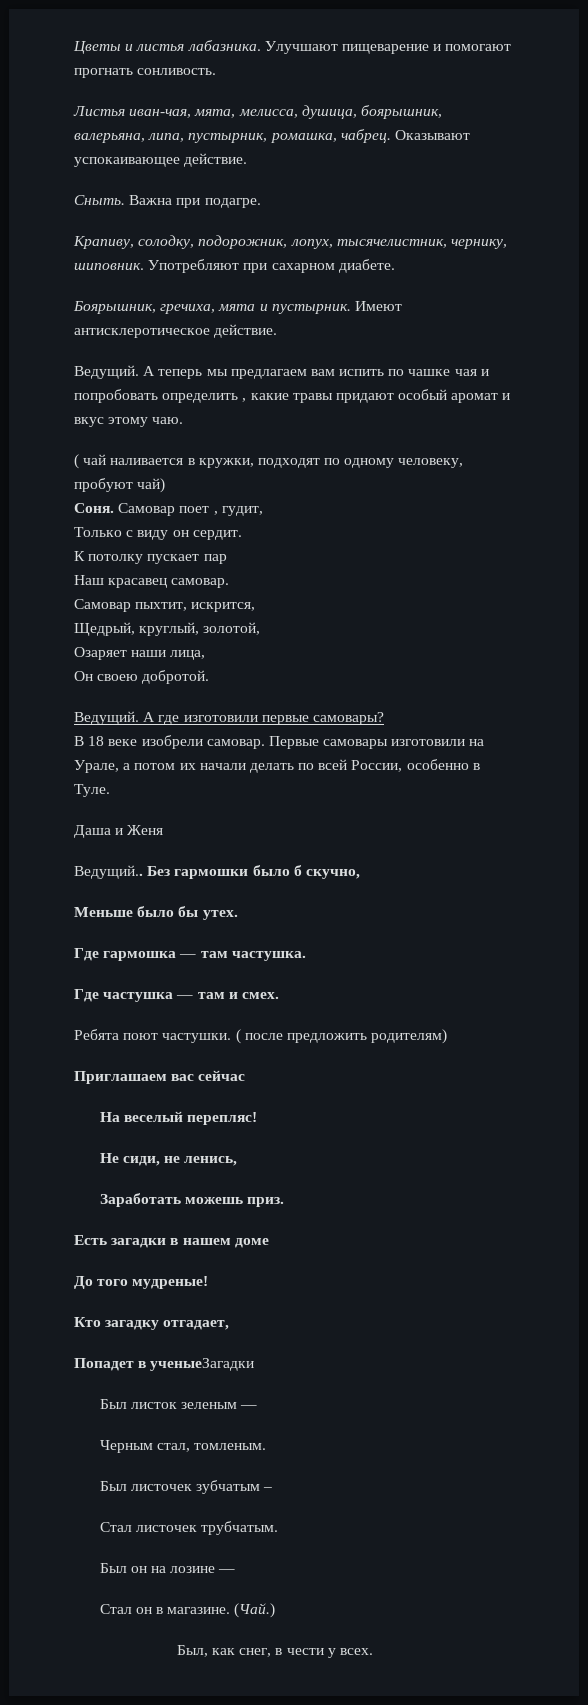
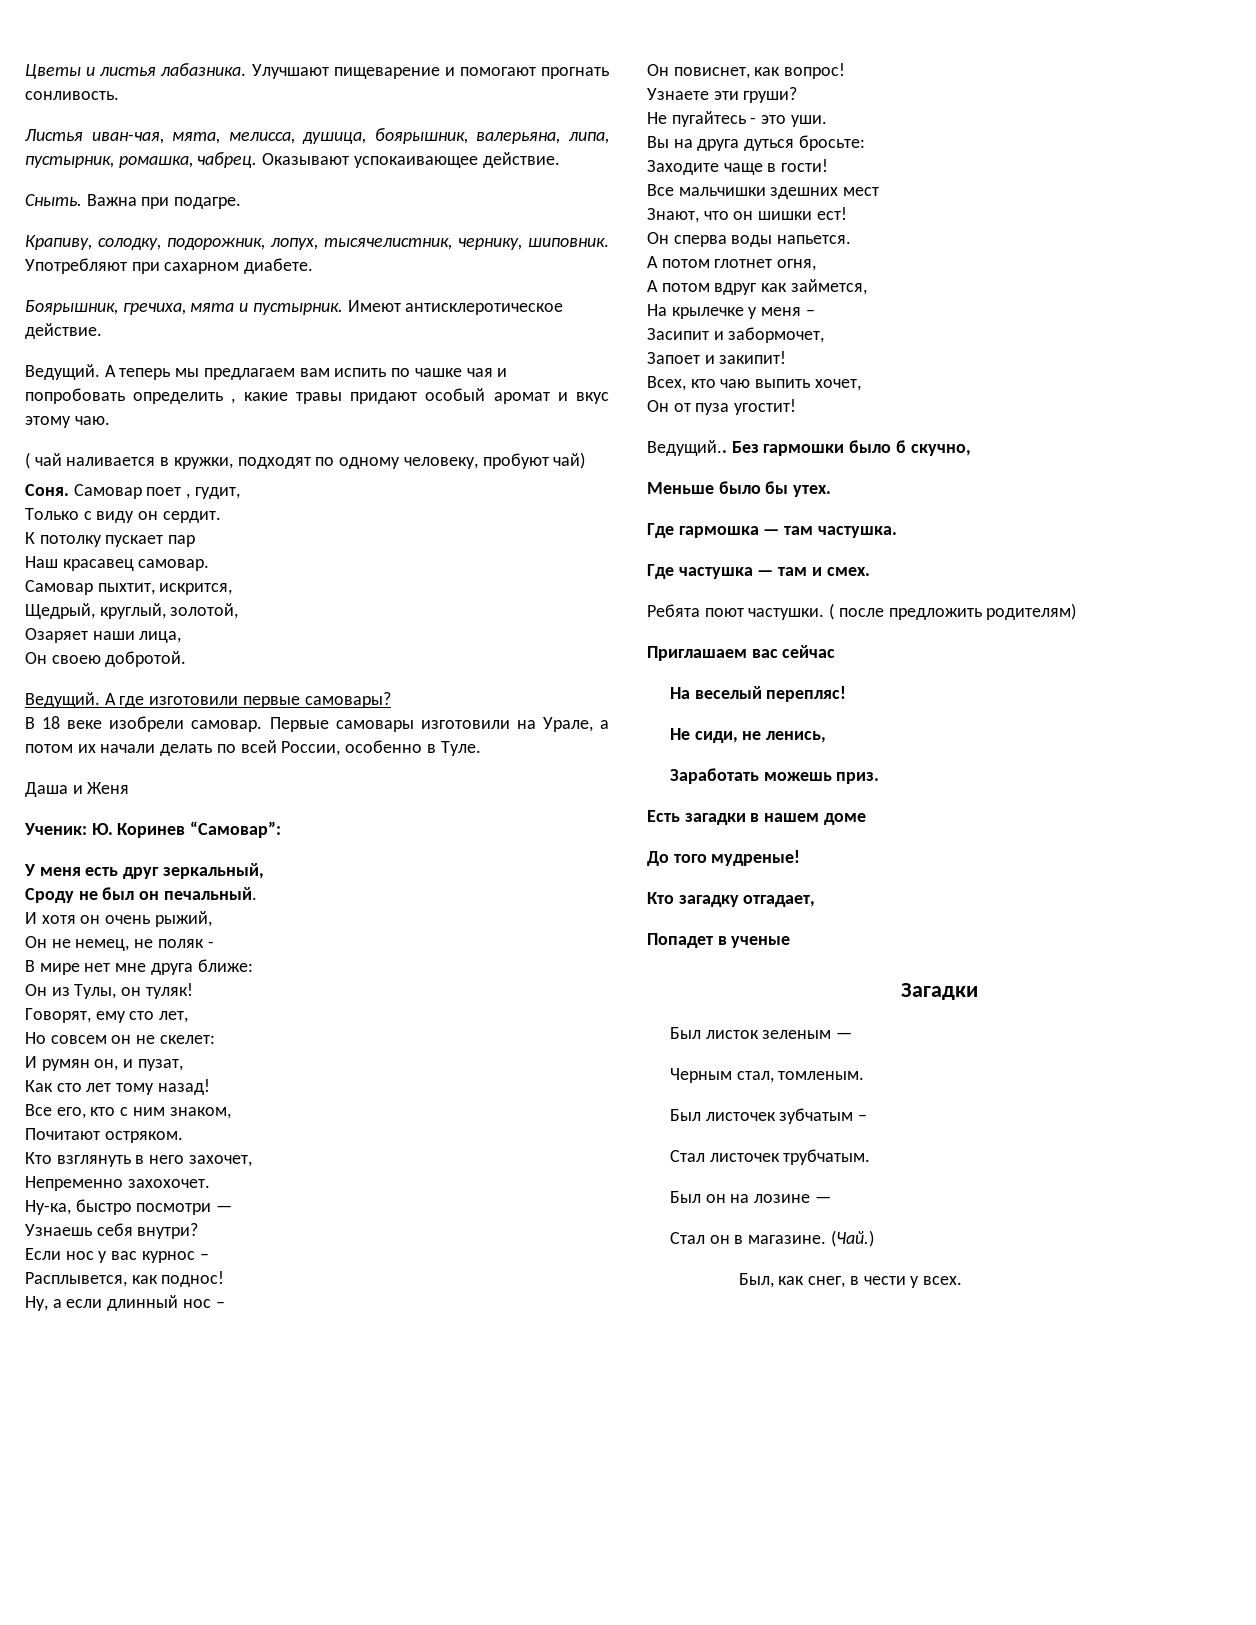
+ Ученик: Ю. Коринев “Самовар”:
+ У меня есть друг зеркальный,
+ Сроду не был он печальный.
+ И хотя он очень рыжий,
+ Он не немец, не поляк -
+ В мире нет мне друга ближе:
+ Он из Тулы, он туляк!
+ Говорят, ему сто лет,
+ Но совсем он не скелет:
+ И румян он, и пузат,
+ Как сто лет тому назад!
+ Все его, кто с ним знаком,
+ Почитают остряком.
+ Кто взглянуть в него захочет,
+ Непременно захохочет.
+ Ну-ка, быстро посмотри —
+ Узнаешь себя внутри?
+ Если нос у вас курнос –
+ Расплывется, как поднос!
+ Ну, а если длинный нос –
+ Он повиснет, как вопрос!
+ Узнаете эти груши?
+ Не пугайтесь - это уши.
+ Вы на друга дуться бросьте:
+ Заходите чаще в гости!
+ Все мальчишки здешних мест
+ Знают, что он шишки ест!
+ Он сперва воды напьется.
+ А потом глотнет огня,
+ А потом вдруг как займется,
+ На крылечке у меня –
+ Засипит и забормочет,
+ Запоет и закипит!
+ Всех, кто чаю выпить хочет,
+ Он от пуза угостит!
- Попадет в ученыеЗагадки
+ Попадет в ученые
+ Загадки

